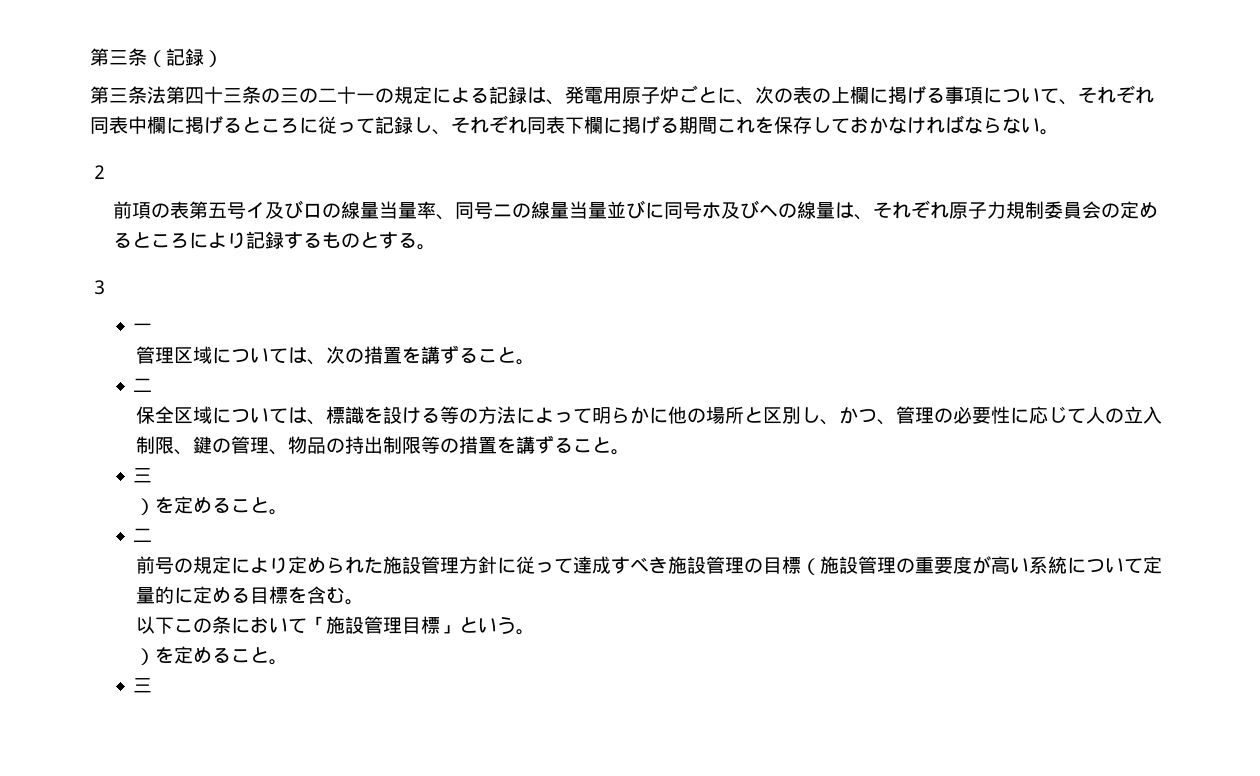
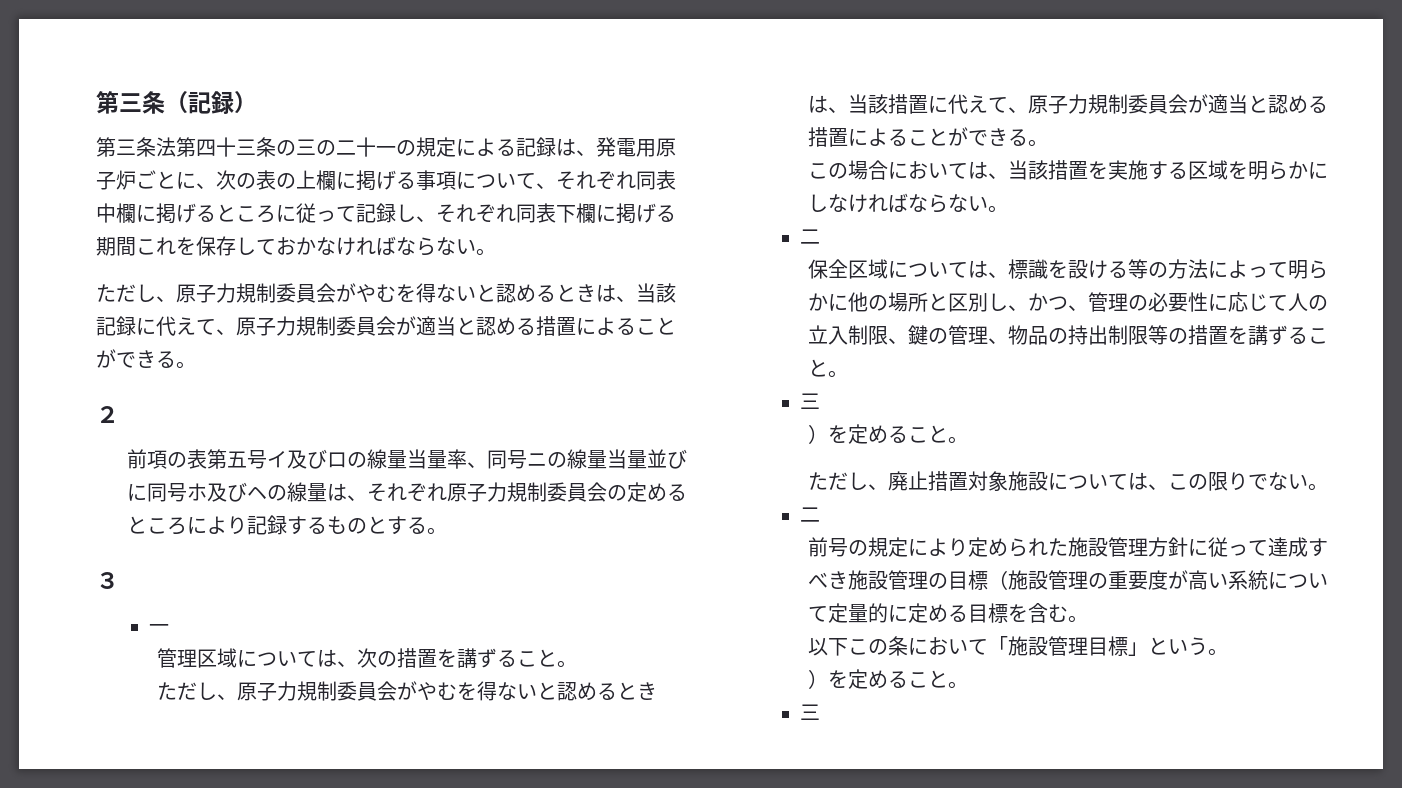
+ ただし、原子力規制委員会がやむを得ないと認めるときは、当該記録に代えて、原子力規制委員会が適当と認める措置によることができる。
+ ただし、原子力規制委員会がやむを得ないと認めるときは、当該措置に代えて、原子力規制委員会が適当と認める措置によることができる。
+ この場合においては、当該措置を実施する区域を明らかにしなければならない。
+ ただし、廃止措置対象施設については、この限りでない。

